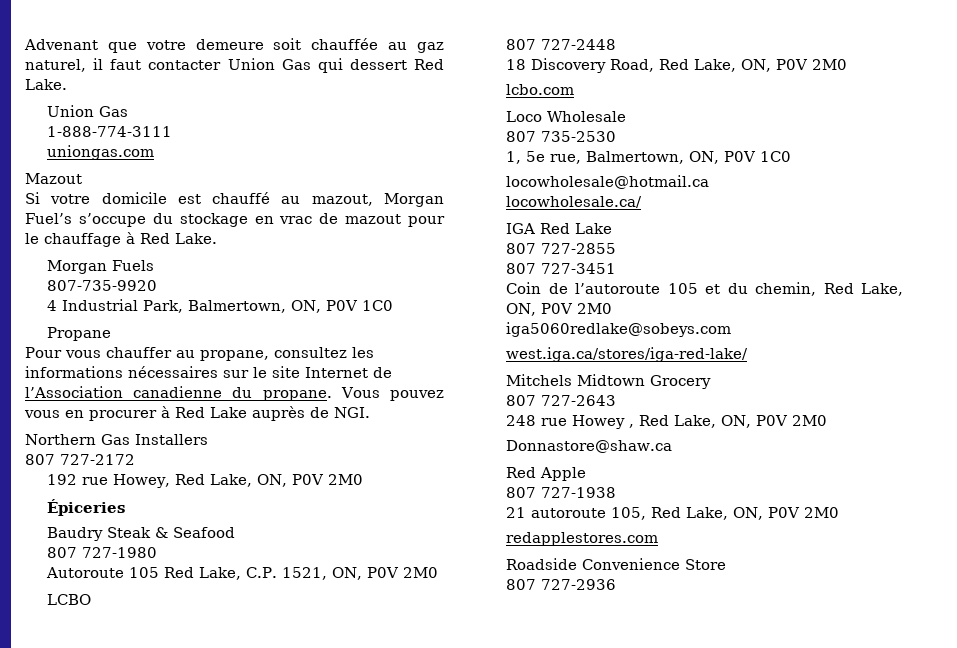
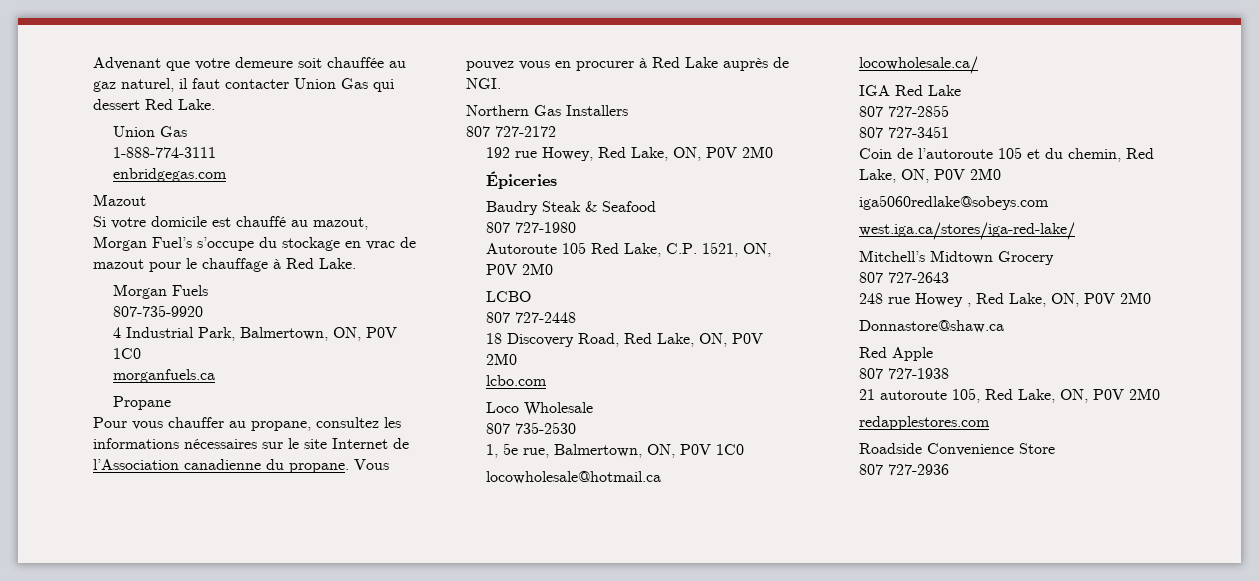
- uniongas.com
+ enbridgegas.com
+ morganfuels.ca
- Mitchels Midtown Grocery
+ Mitchell’s Midtown Grocery

